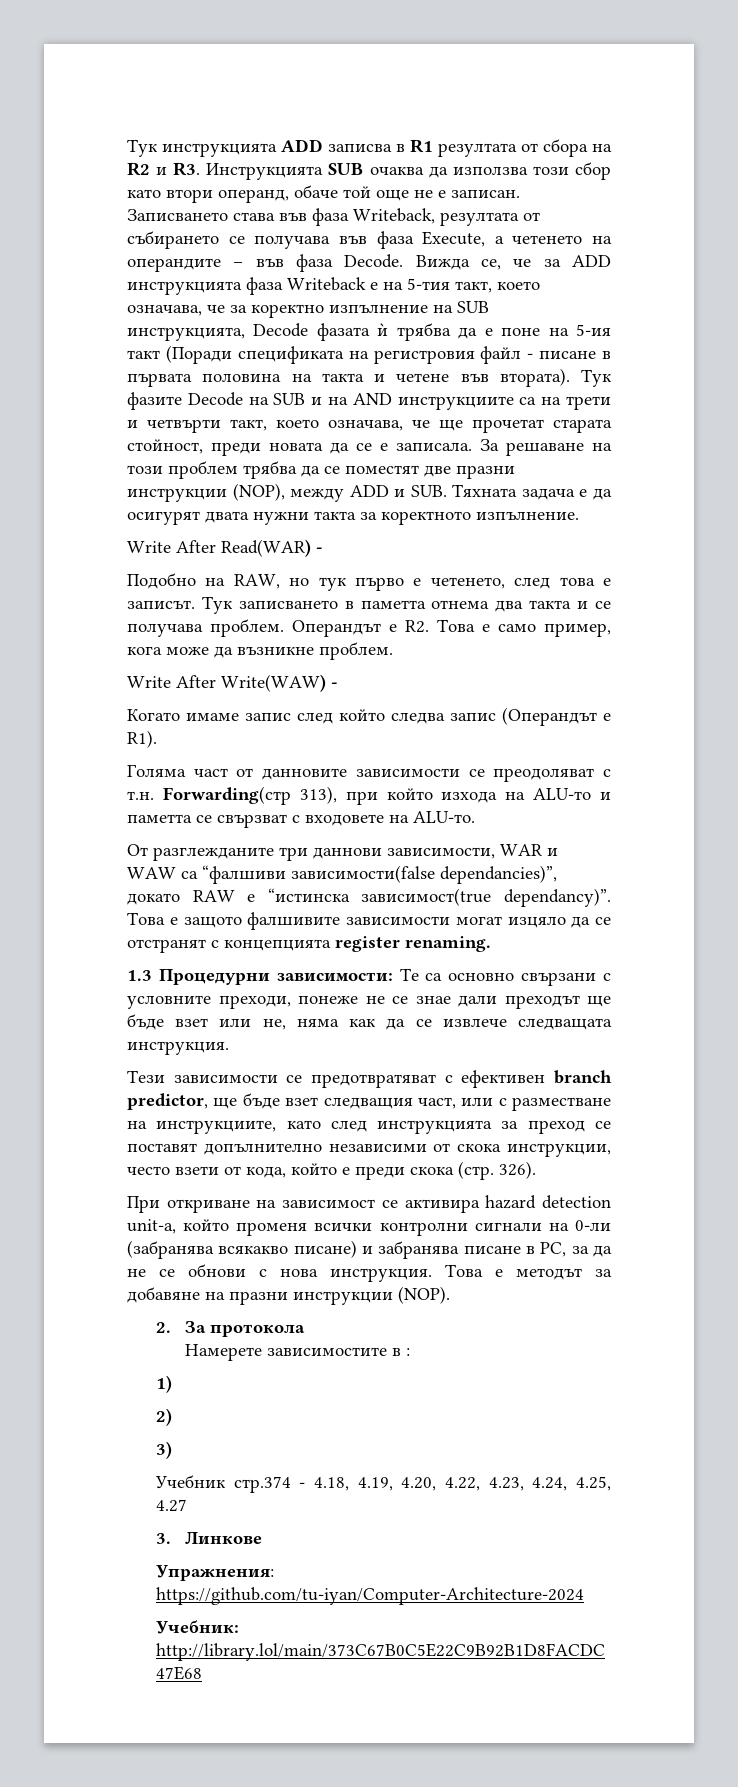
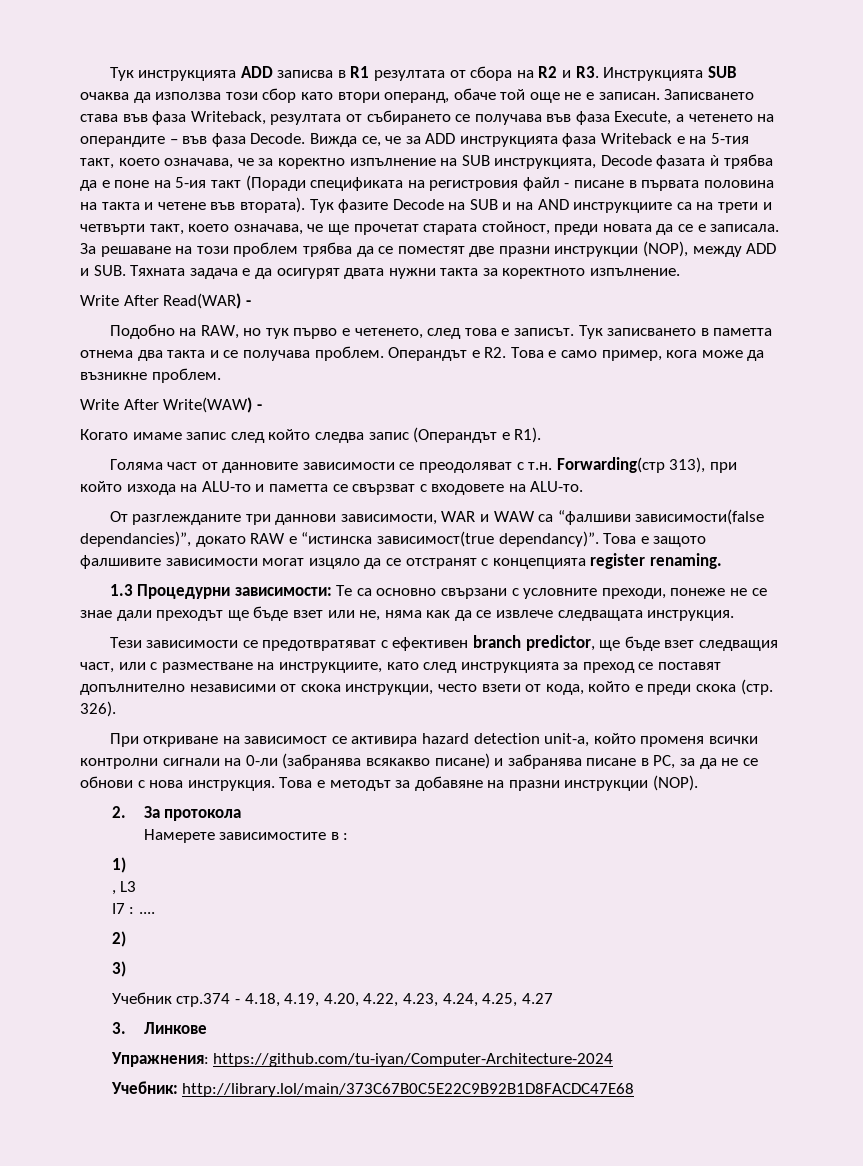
+ , L3
+ I7 : ....

